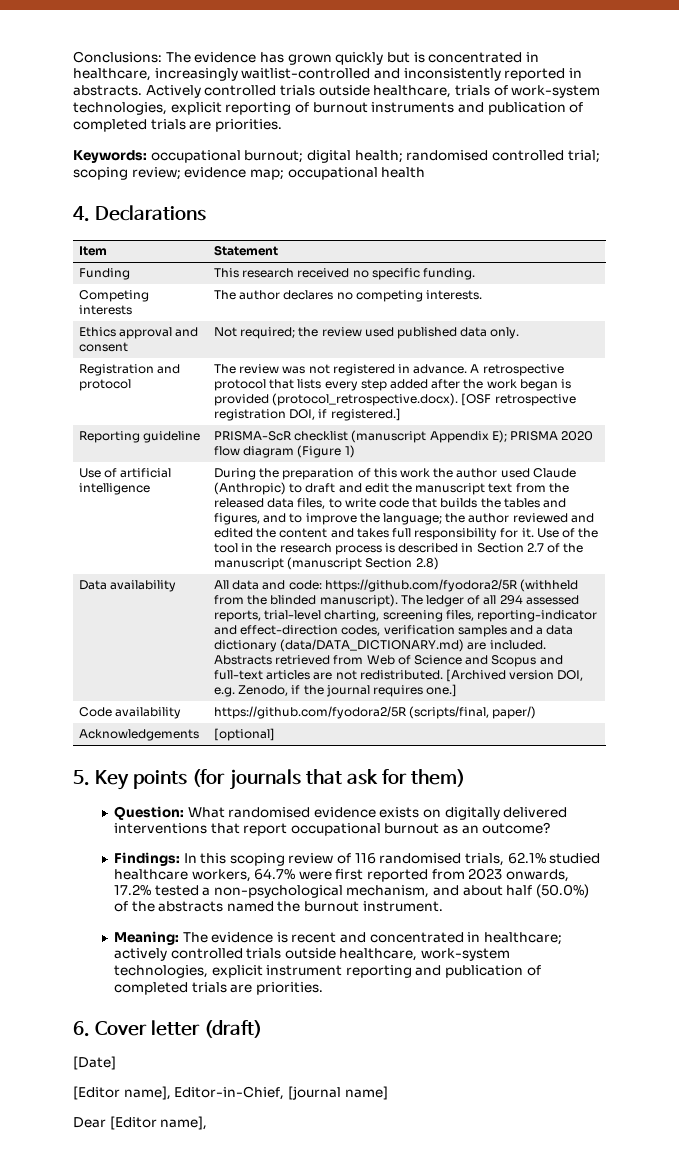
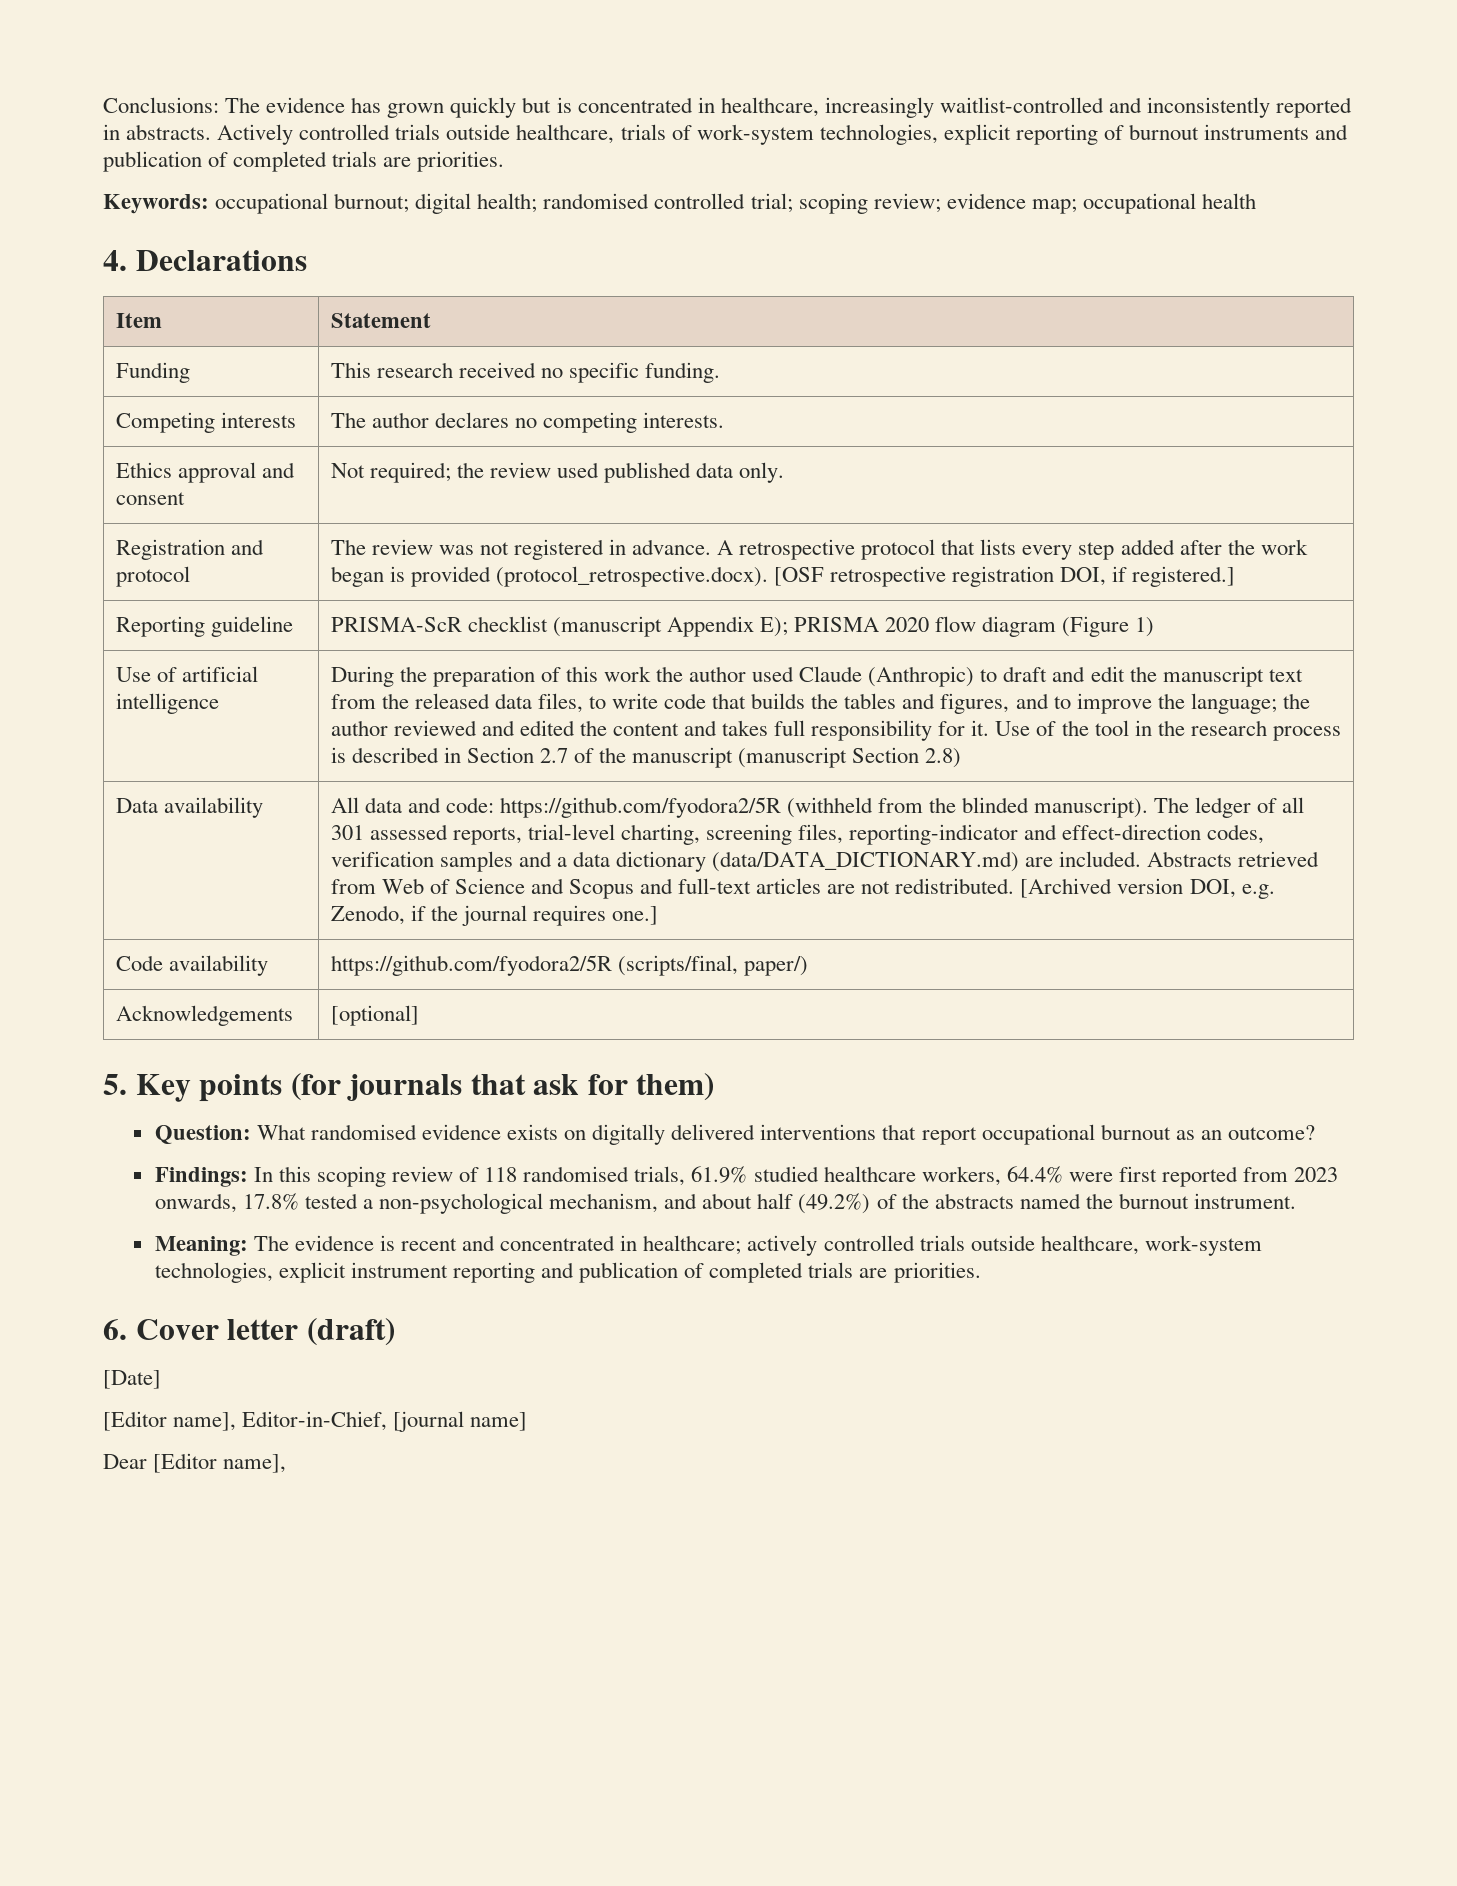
- The ledger of all 294 assessed reports, trial-level charting, screening files, reporting-indicator and effect-direction codes, verification samples and a data dictionary (data/DATA_DICTIONARY.md) are included.
+ The ledger of all 301 assessed reports, trial-level charting, screening files, reporting-indicator and effect-direction codes, verification samples and a data dictionary (data/DATA_DICTIONARY.md) are included.
- Findings: In this scoping review of 116 randomised trials, 62.1% studied healthcare workers, 64.7% were first reported from 2023 onwards, 17.2% tested a non-psychological mechanism, and about half (50.0%) of the abstracts named the burnout instrument.
+ Findings: In this scoping review of 118 randomised trials, 61.9% studied healthcare workers, 64.4% were first reported from 2023 onwards, 17.8% tested a non-psychological mechanism, and about half (49.2%) of the abstracts named the burnout instrument.

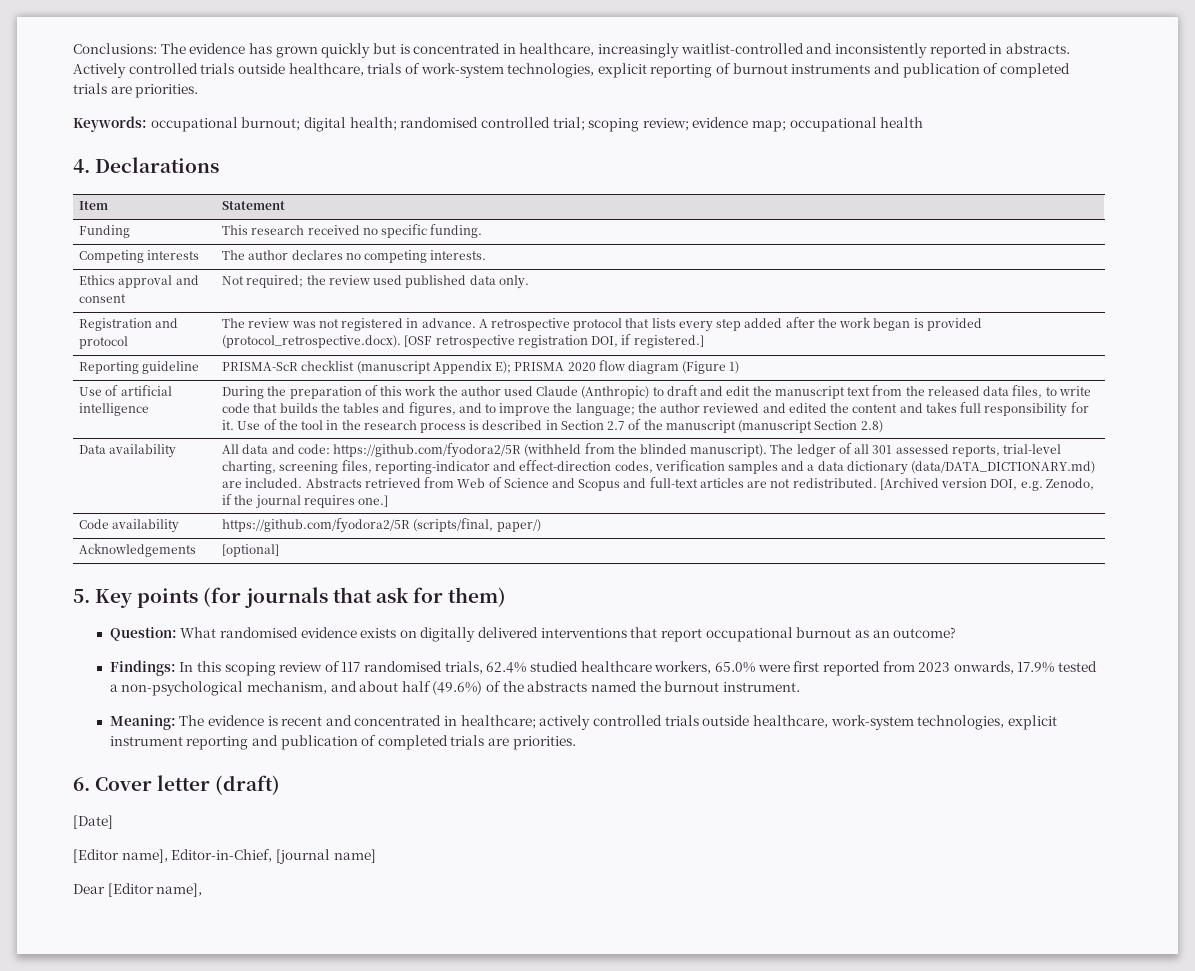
- Findings: In this scoping review of 118 randomised trials, 61.9% studied healthcare workers, 64.4% were first reported from 2023 onwards, 17.8% tested a non-psychological mechanism, and about half (49.2%) of the abstracts named the burnout instrument.
+ Findings: In this scoping review of 117 randomised trials, 62.4% studied healthcare workers, 65.0% were first reported from 2023 onwards, 17.9% tested a non-psychological mechanism, and about half (49.6%) of the abstracts named the burnout instrument.

